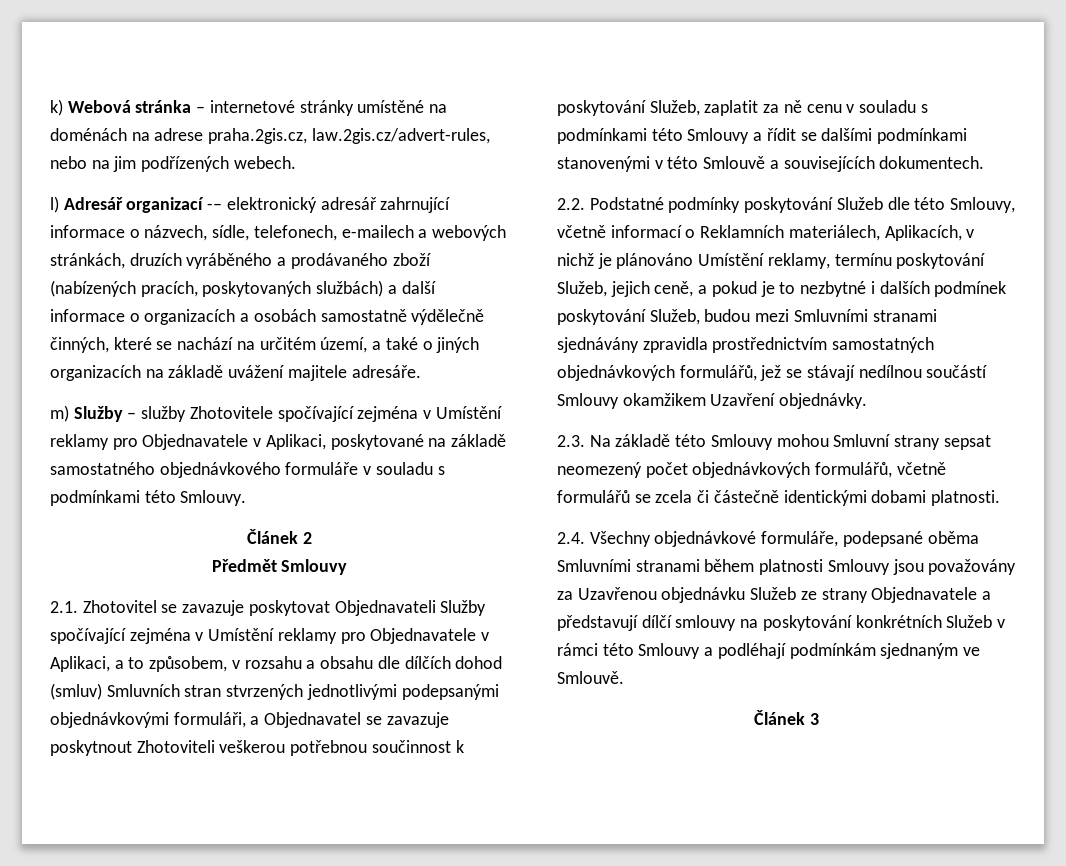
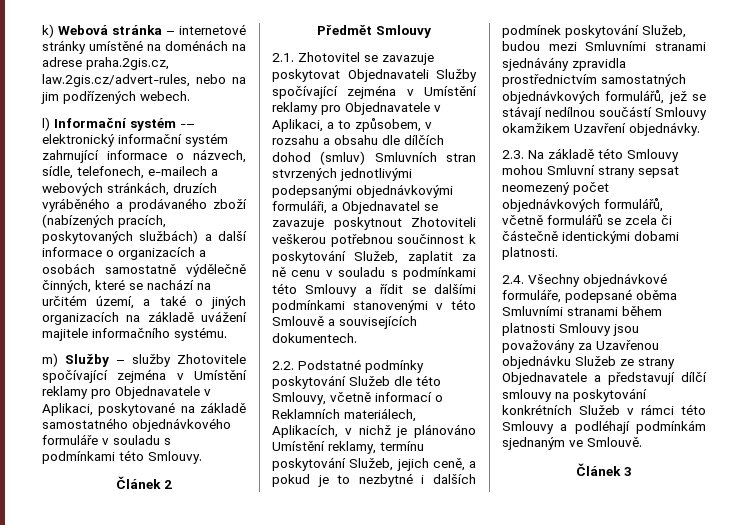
- l) Adresář organizací -– elektronický adresář zahrnující informace o názvech, sídle, telefonech, e-mailech a webových stránkách, druzích vyráběného a prodávaného zboží (nabízených pracích, poskytovaných službách) a další informace o organizacích a osobách samostatně výdělečně činných, které se nachází na určitém území, a také o jiných organizacích na základě uvážení majitele adresáře.
+ l) Informační systém -– elektronický informační systém zahrnující informace o názvech, sídle, telefonech, e-mailech a webových stránkách, druzích vyráběného a prodávaného zboží (nabízených pracích, poskytovaných službách) a další informace o organizacích a osobách samostatně výdělečně činných, které se nachází na určitém území, a také o jiných organizacích na základě uvážení majitele informačního systému.

